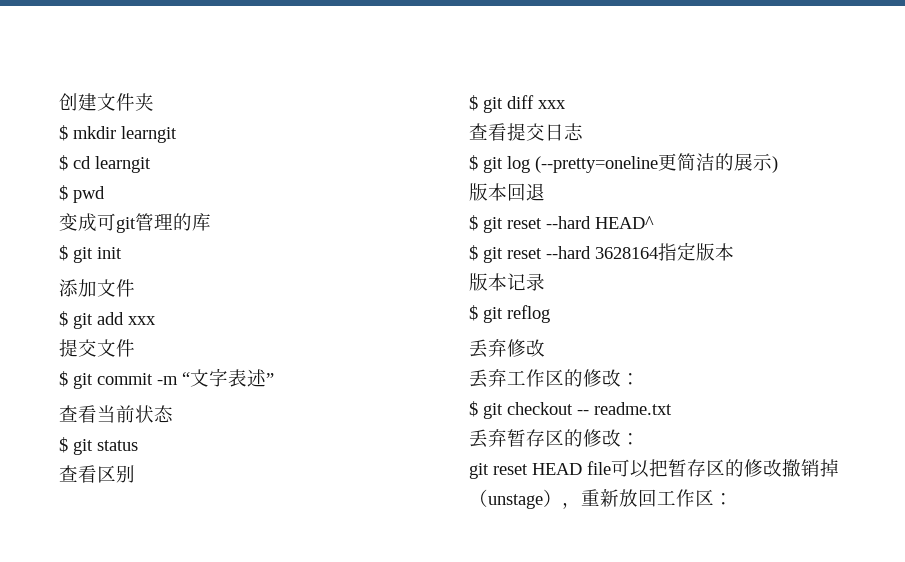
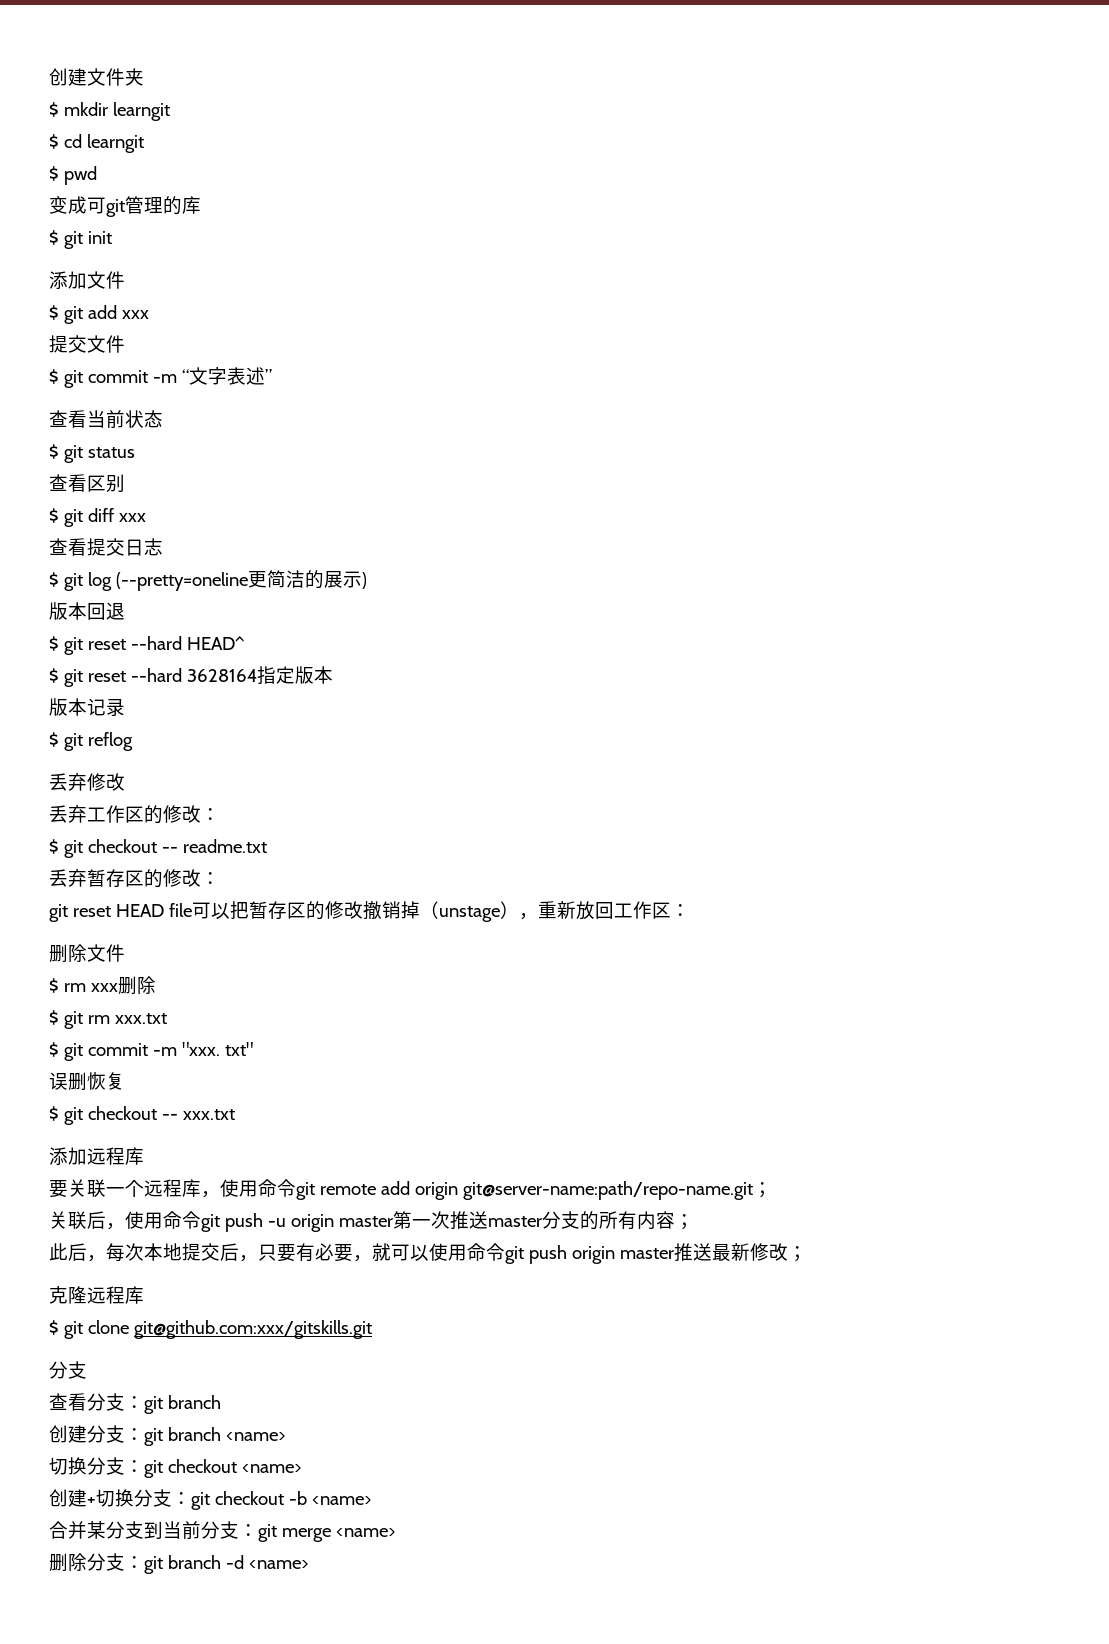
+ 删除文件
+ $ rm xxx删除
+ $ git rm xxx.txt
+ $ git commit -m "xxx. txt"
+ 误删恢复
+ $ git checkout -- xxx.txt
+ 添加远程库
+ 要关联一个远程库，使用命令git remote add origin git@server-name:path/repo-name.git；
+ 关联后，使用命令git push -u origin master第一次推送master分支的所有内容；
+ 此后，每次本地提交后，只要有必要，就可以使用命令git push origin master推送最新修改；
+ 克隆远程库
+ $ git clone git@github.com:xxx/gitskills.git
+ 分支
+ 查看分支：git branch
+ 创建分支：git branch <name>
+ 切换分支：git checkout <name>
+ 创建+切换分支：git checkout -b <name>
+ 合并某分支到当前分支：git merge <name>
+ 删除分支：git branch -d <name>

